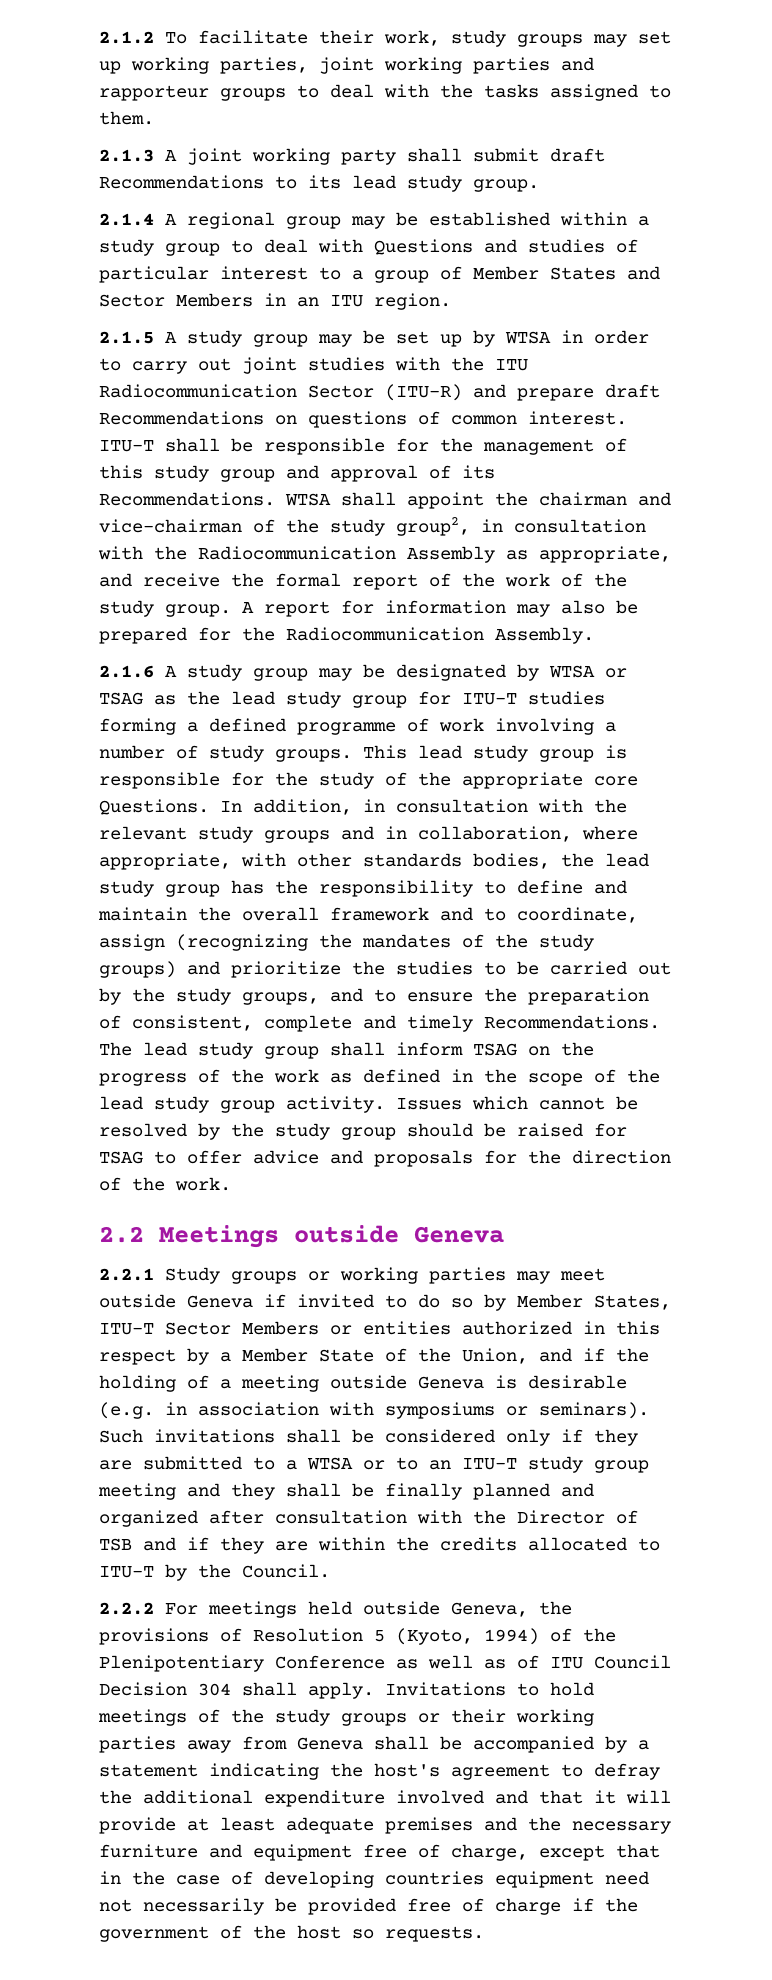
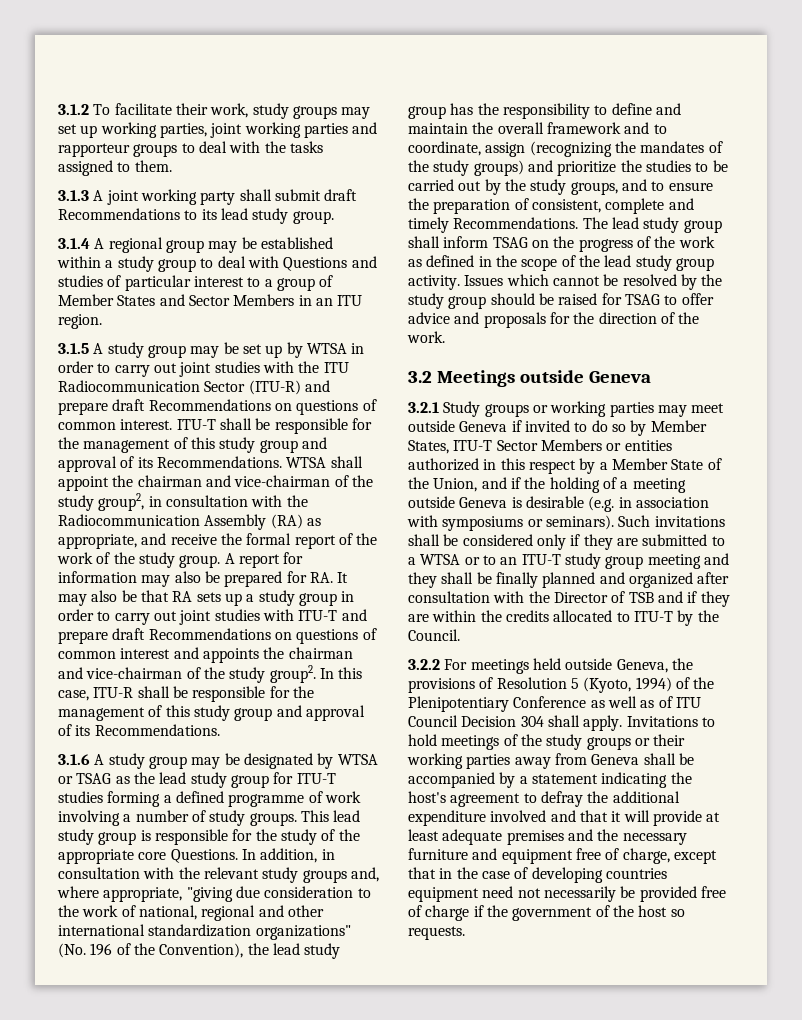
- 2.1.2 To facilitate their work, study groups may set up working parties, joint working parties and rapporteur groups to deal with the tasks assigned to them.
+ 3.1.2 To facilitate their work, study groups may set up working parties, joint working parties and rapporteur groups to deal with the tasks assigned to them.
- 2.1.3 A joint working party shall submit draft Recommendations to its lead study group.
+ 3.1.3 A joint working party shall submit draft Recommendations to its lead study group.
- 2.1.4 A regional group may be established within a study group to deal with Questions and studies of particular interest to a group of Member States and Sector Members in an ITU region.
+ 3.1.4 A regional group may be established within a study group to deal with Questions and studies of particular interest to a group of Member States and Sector Members in an ITU region.
- 2.1.5 A study group may be set up by WTSA in order to carry out joint studies with the ITU Radiocommunication Sector (ITU-R) and prepare draft Recommendations on questions of common interest.
+ 3.1.5 A study group may be set up by WTSA in order to carry out joint studies with the ITU Radiocommunication Sector (ITU-R) and prepare draft Recommendations on questions of common interest.
- WTSA shall appoint the chairman and vice-chairman of the study group2, in consultation with the Radiocommunication Assembly as appropriate, and receive the formal report of the work of the study group.
+ WTSA shall appoint the chairman and vice-chairman of the study group2, in consultation with the Radiocommunication Assembly (RA) as appropriate, and receive the formal report of the work of the study group.
- A report for information may also be prepared for the Radiocommunication Assembly.
- 2.1.6 A study group may be designated by WTSA or TSAG as the lead study group for ITU-T studies forming a defined programme of work involving a number of study groups.
+ A report for information may also be prepared for RA. It may also be that RA sets up a study group in order to carry out joint studies with ITU-T and prepare draft Recommendations on questions of common interest and appoints the chairman and vice-chairman of the study group2. In this case, ITU-R shall be responsible for the management of this study group and approval of its Recommendations.
+ 3.1.6 A study group may be designated by WTSA or TSAG as the lead study group for ITU-T studies forming a defined programme of work involving a number of study groups.
- In addition, in consultation with the relevant study groups and in collaboration, where appropriate, with other standards bodies, the lead study group has the responsibility to define and maintain the overall framework and to coordinate, assign (recognizing the mandates of the study groups) and prioritize the studies to be carried out by the study groups, and to ensure the preparation of consistent, complete and timely Recommendations.
+ In addition, in consultation with the relevant study groups and, where appropriate, "giving due consideration to the work of national, regional and other international standardization organizations" (No. 196 of the Convention), the lead study group has the responsibility to define and maintain the overall framework and to coordinate, assign (recognizing the mandates of the study groups) and prioritize the studies to be carried out by the study groups, and to ensure the preparation of consistent, complete and timely Recommendations.
- 2.2 Meetings outside Geneva
+ 3.2 Meetings outside Geneva
- 2.2.1 Study groups or working parties may meet outside Geneva if invited to do so by Member States, ITU-T Sector Members or entities authorized in this respect by a Member State of the Union, and if the holding of a meeting outside Geneva is desirable (e.g. in association with symposiums or seminars).
+ 3.2.1 Study groups or working parties may meet outside Geneva if invited to do so by Member States, ITU-T Sector Members or entities authorized in this respect by a Member State of the Union, and if the holding of a meeting outside Geneva is desirable (e.g. in association with symposiums or seminars).
- 2.2.2 For meetings held outside Geneva, the provisions of Resolution 5 (Kyoto, 1994) of the Plenipotentiary Conference as well as of ITU Council Decision 304 shall apply.
+ 3.2.2 For meetings held outside Geneva, the provisions of Resolution 5 (Kyoto, 1994) of the Plenipotentiary Conference as well as of ITU Council Decision 304 shall apply.

